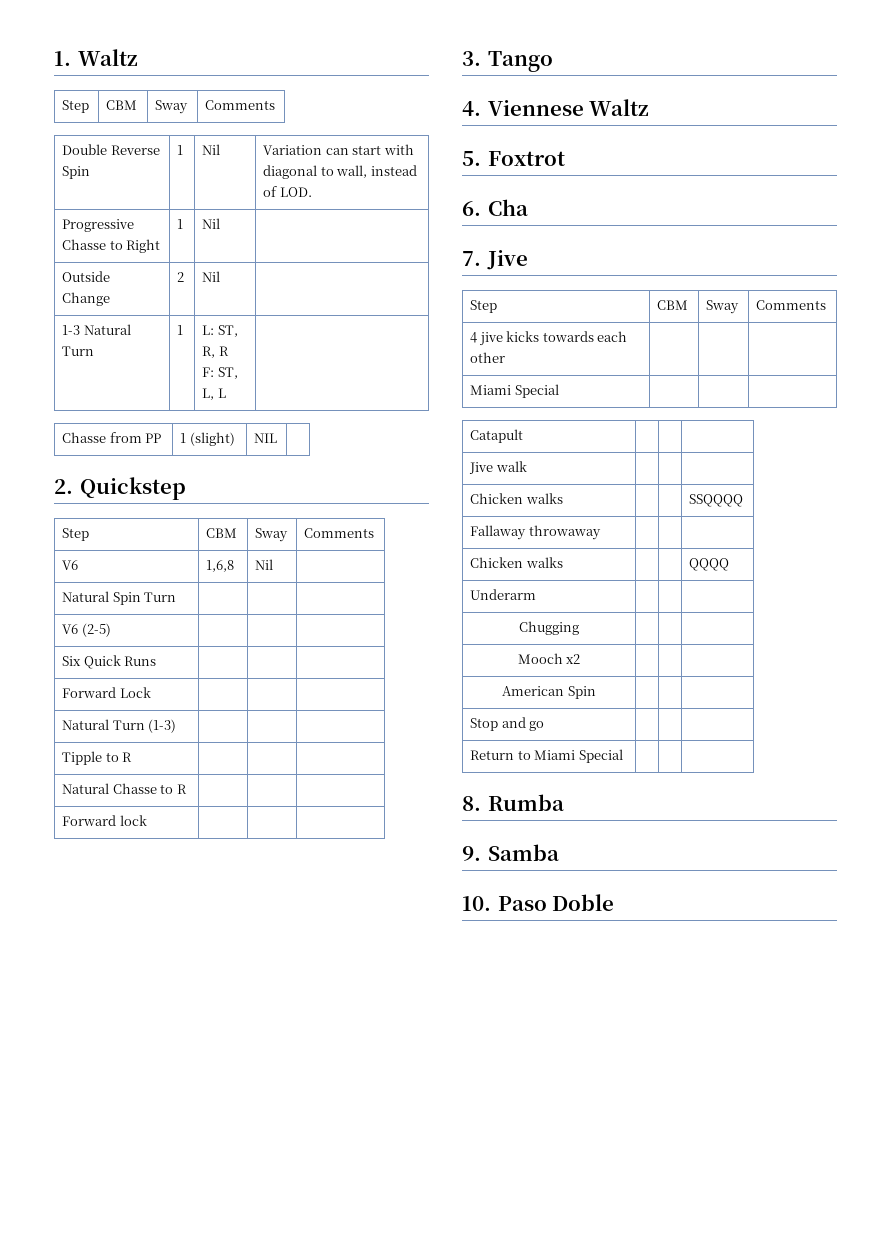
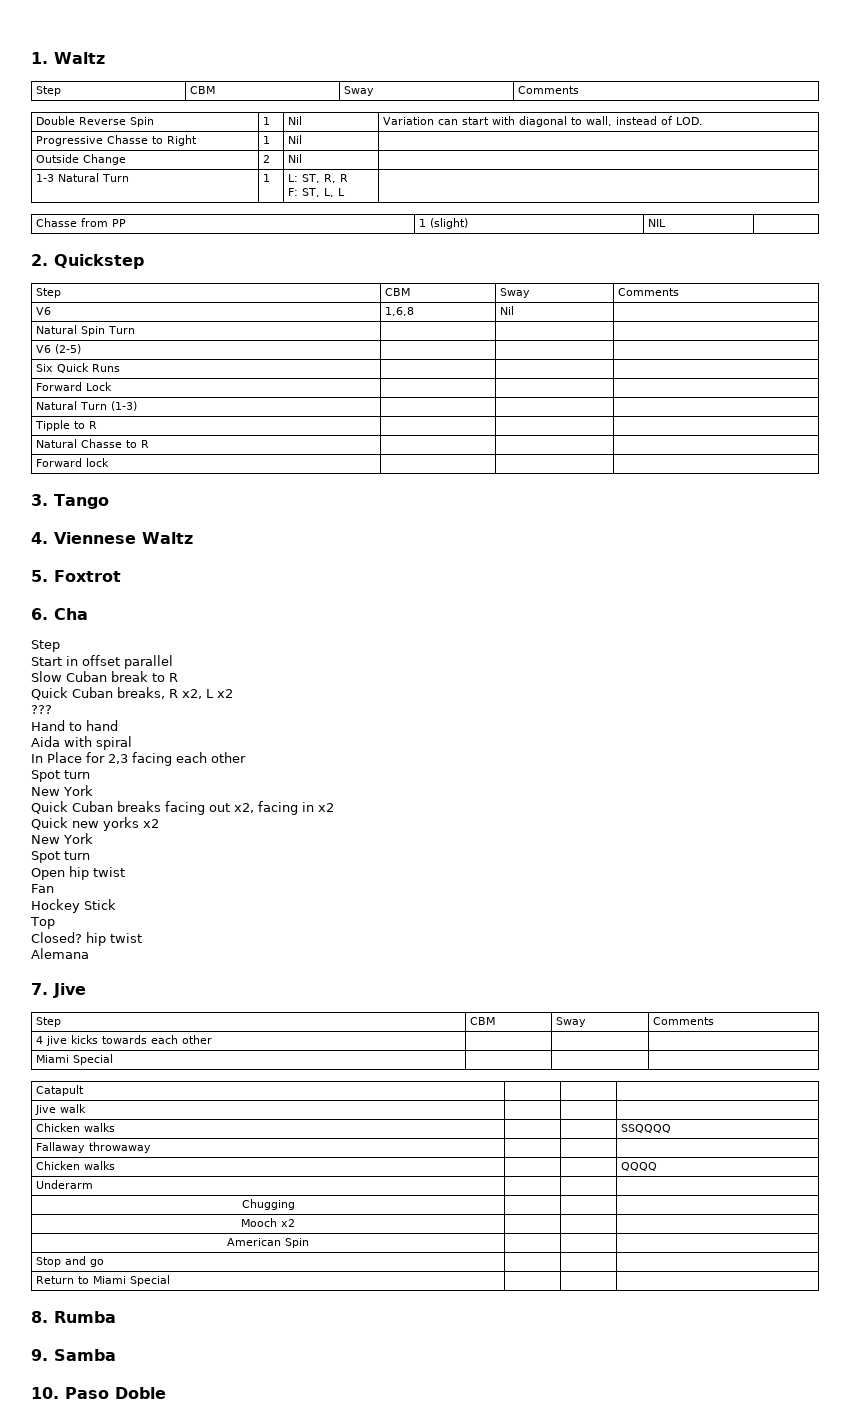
  6. Cha
+ Step
+ Start in offset parallel
+ Slow Cuban break to R
+ Quick Cuban breaks, R x2, L x2
+ ???
+ Hand to hand
+ Aida with spiral
+ In Place for 2,3 facing each other
+ Spot turn
+ New York
+ Quick Cuban breaks facing out x2, facing in x2
+ Quick new yorks x2
+ New York
+ Spot turn
+ Open hip twist
+ Fan
+ Hockey Stick
+ Top
+ Closed? hip twist
+ Alemana

